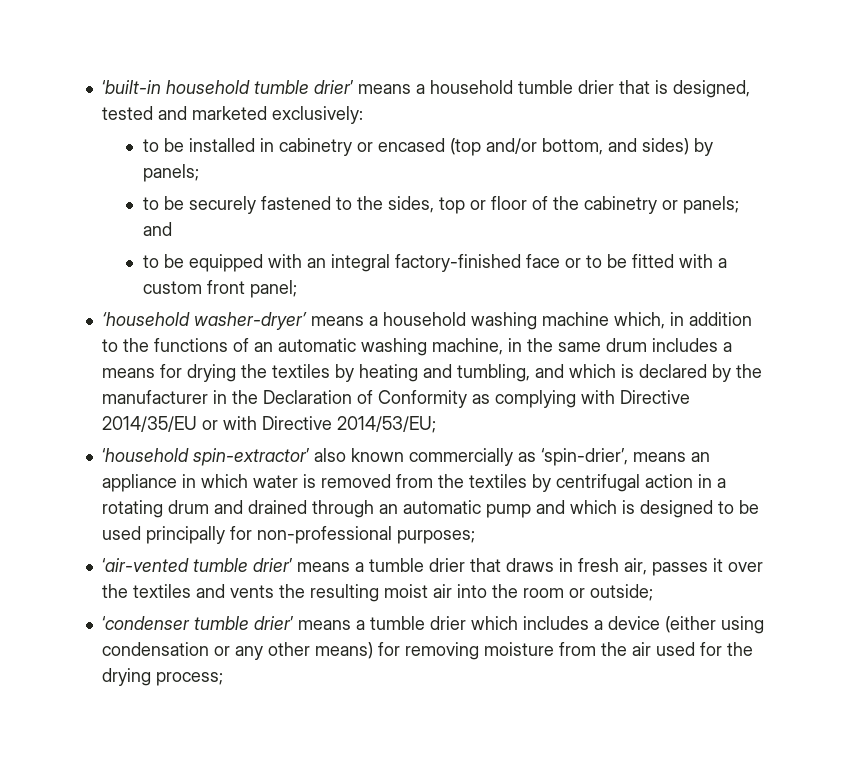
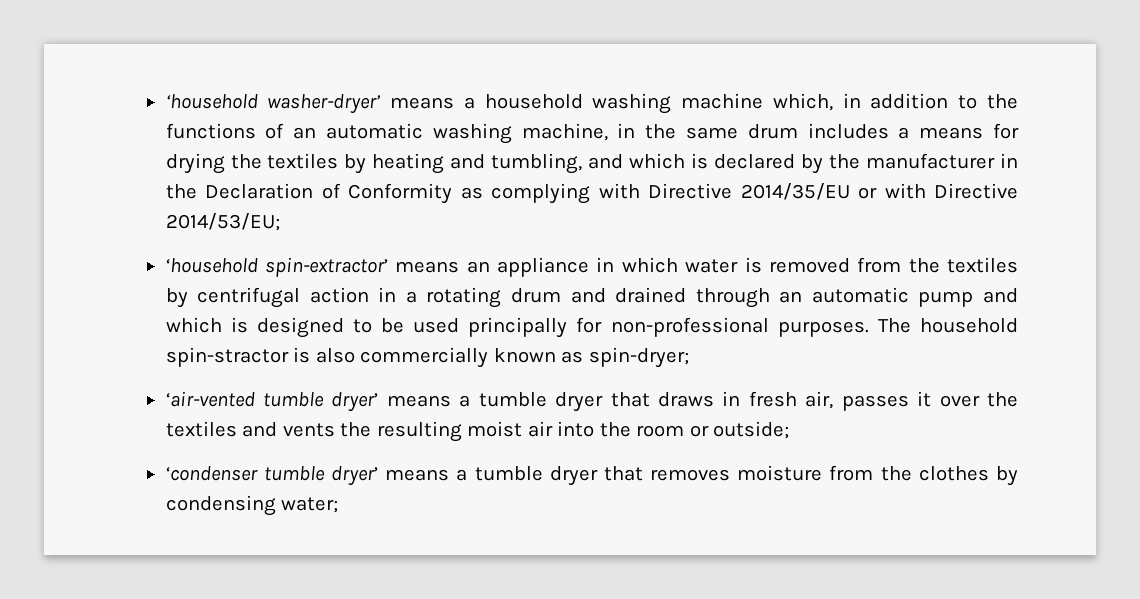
- ‘built-in household tumble drier’ means a household tumble drier that is designed, tested and marketed exclusively:
- to be installed in cabinetry or encased (top and/or bottom, and sides) by panels;
- to be securely fastened to the sides, top or floor of the cabinetry or panels; and
- to be equipped with an integral factory-finished face or to be fitted with a custom front panel;
- ‘household spin-extractor’ also known commercially as ‘spin-drier’, means an appliance in which water is removed from the textiles by centrifugal action in a rotating drum and drained through an automatic pump and which is designed to be used principally for non-professional purposes;
+ ‘household spin-extractor’ means an appliance in which water is removed from the textiles by centrifugal action in a rotating drum and drained through an automatic pump and which is designed to be used principally for non-professional purposes. The household spin-stractor is also commercially known as spin-dryer;
- ‘air-vented tumble drier’ means a tumble drier that draws in fresh air, passes it over the textiles and vents the resulting moist air into the room or outside;
+ ‘air-vented tumble dryer’ means a tumble dryer that draws in fresh air, passes it over the textiles and vents the resulting moist air into the room or outside;
- ‘condenser tumble drier’ means a tumble drier which includes a device (either using condensation or any other means) for removing moisture from the air used for the drying process;
+ ‘condenser tumble dryer’ means a tumble dryer that removes moisture from the clothes by condensing water;

